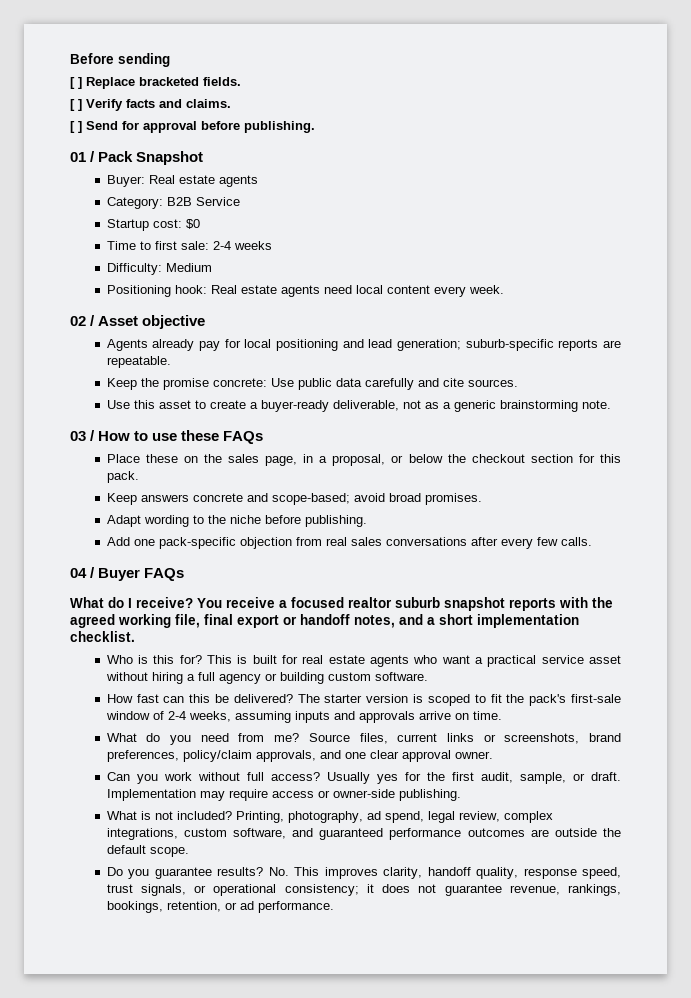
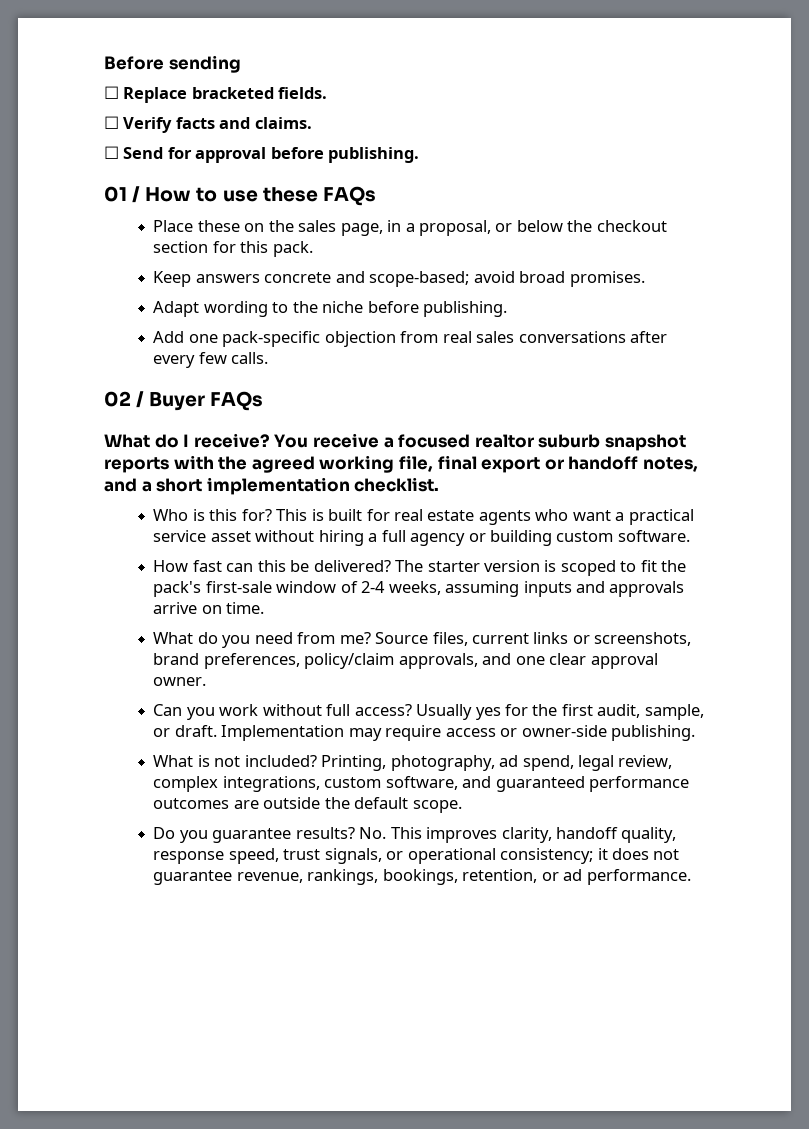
- [ ] Replace bracketed fields.
+ ☐ Replace bracketed fields.
- [ ] Verify facts and claims.
+ ☐ Verify facts and claims.
- [ ] Send for approval before publishing.
+ ☐ Send for approval before publishing.
- 01 / Pack Snapshot
- Buyer: Real estate agents
- Category: B2B Service
- Startup cost: $0
- Time to first sale: 2-4 weeks
- Difficulty: Medium
- Positioning hook: Real estate agents need local content every week.
- 02 / Asset objective
- Agents already pay for local positioning and lead generation; suburb-specific reports are repeatable.
- Keep the promise concrete: Use public data carefully and cite sources.
- Use this asset to create a buyer-ready deliverable, not as a generic brainstorming note.
- 03 / How to use these FAQs
+ 01 / How to use these FAQs
- 04 / Buyer FAQs
+ 02 / Buyer FAQs

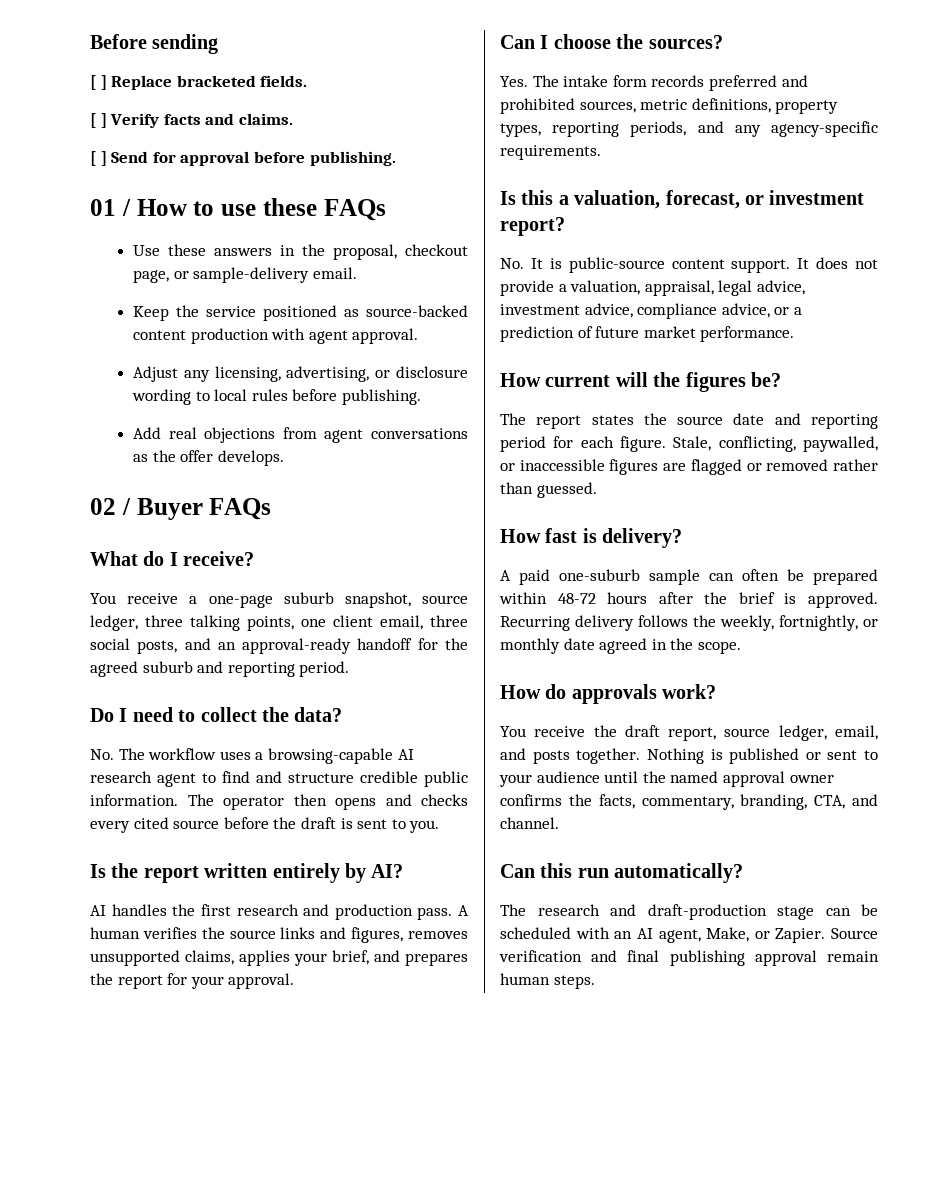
- ☐ Replace bracketed fields.
+ [ ] Replace bracketed fields.
- ☐ Verify facts and claims.
+ [ ] Verify facts and claims.
- ☐ Send for approval before publishing.
+ [ ] Send for approval before publishing.
- Place these on the sales page, in a proposal, or below the checkout section for this pack.
- Keep answers concrete and scope-based; avoid broad promises.
- Adapt wording to the niche before publishing.
- Add one pack-specific objection from real sales conversations after every few calls.
+ Use these answers in the proposal, checkout page, or sample-delivery email.
+ Keep the service positioned as source-backed content production with agent approval.
+ Adjust any licensing, advertising, or disclosure wording to local rules before publishing.
+ Add real objections from agent conversations as the offer develops.
- What do I receive? You receive a focused realtor suburb snapshot reports with the agreed working file, final export or handoff notes, and a short implementation checklist.
- Who is this for? This is built for real estate agents who want a practical service asset without hiring a full agency or building custom software.
- How fast can this be delivered? The starter version is scoped to fit the pack's first-sale window of 2-4 weeks, assuming inputs and approvals arrive on time.
- What do you need from me? Source files, current links or screenshots, brand preferences, policy/claim approvals, and one clear approval owner.
- Can you work without full access? Usually yes for the first audit, sample, or draft. Implementation may require access or owner-side publishing.
- What is not included? Printing, photography, ad spend, legal review, complex integrations, custom software, and guaranteed performance outcomes are outside the default scope.
- Do you guarantee results? No. This improves clarity, handoff quality, response speed, trust signals, or operational consistency; it does not guarantee revenue, rankings, bookings, retention, or ad performance.
+ What do I receive?
+ You receive a one-page suburb snapshot, source ledger, three talking points, one client email, three social posts, and an approval-ready handoff for the agreed suburb and reporting period.
+ Do I need to collect the data?
+ No. The workflow uses a browsing-capable AI research agent to find and structure credible public information. The operator then opens and checks every cited source before the draft is sent to you.
+ Is the report written entirely by AI?
+ AI handles the first research and production pass. A human verifies the source links and figures, removes unsupported claims, applies your brief, and prepares the report for your approval.
+ Can I choose the sources?
+ Yes. The intake form records preferred and prohibited sources, metric definitions, property types, reporting periods, and any agency-specific requirements.
+ Is this a valuation, forecast, or investment report?
+ No. It is public-source content support. It does not provide a valuation, appraisal, legal advice, investment advice, compliance advice, or a prediction of future market performance.
+ How current will the figures be?
+ The report states the source date and reporting period for each figure. Stale, conflicting, paywalled, or inaccessible figures are flagged or removed rather than guessed.
+ How fast is delivery?
+ A paid one-suburb sample can often be prepared within 48-72 hours after the brief is approved. Recurring delivery follows the weekly, fortnightly, or monthly date agreed in the scope.
+ How do approvals work?
+ You receive the draft report, source ledger, email, and posts together. Nothing is published or sent to your audience until the named approval owner confirms the facts, commentary, branding, CTA, and channel.
+ Can this run automatically?
+ The research and draft-production stage can be scheduled with an AI agent, Make, or Zapier. Source verification and final publishing approval remain human steps.

